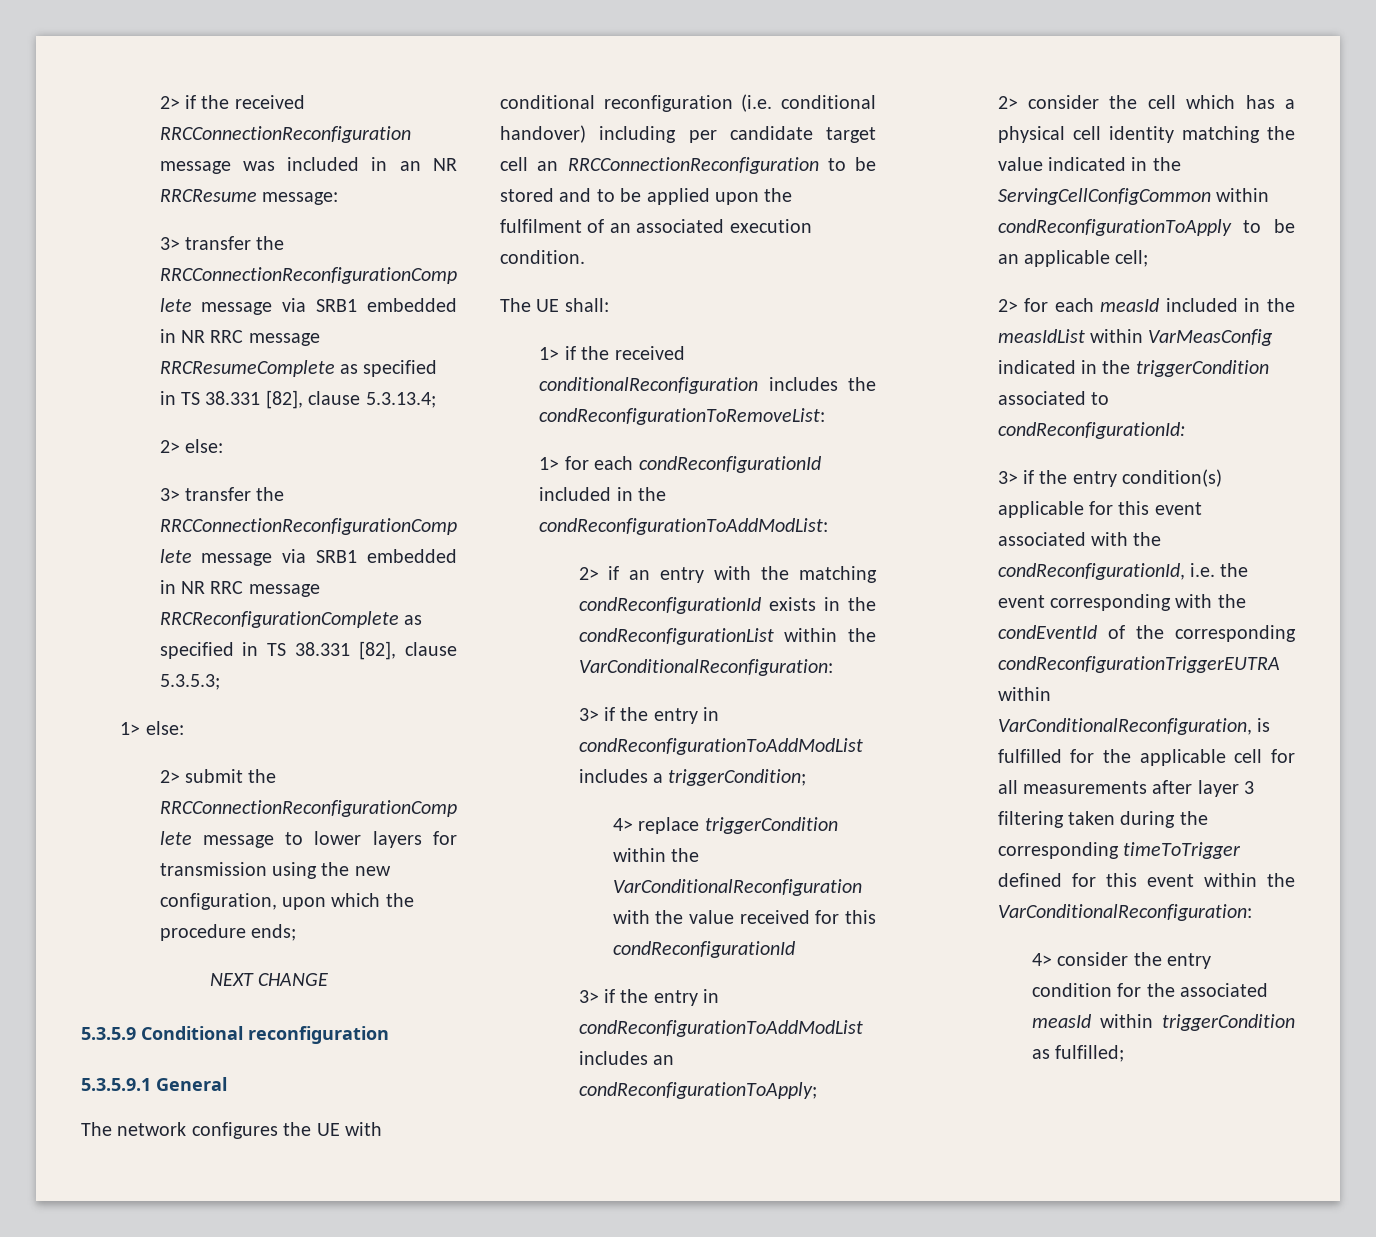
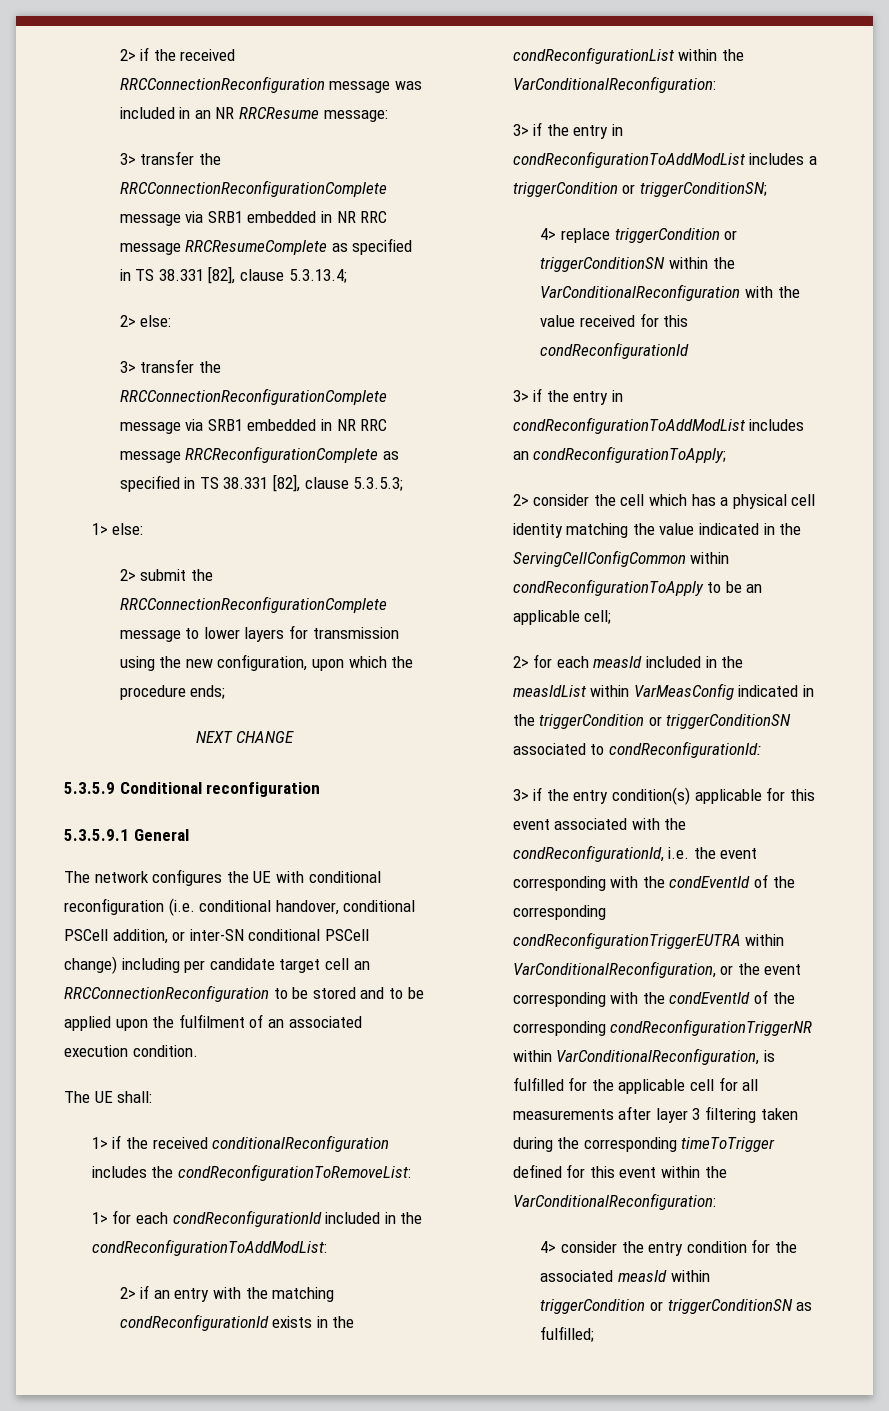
- The network configures the UE with conditional reconfiguration (i.e. conditional handover) including per candidate target cell an RRCConnectionReconfiguration to be stored and to be applied upon the fulfilment of an associated execution condition.
+ The network configures the UE with conditional reconfiguration (i.e. conditional handover, conditional PSCell addition, or inter-SN conditional PSCell change) including per candidate target cell an RRCConnectionReconfiguration to be stored and to be applied upon the fulfilment of an associated execution condition.
- 3> if the entry in condReconfigurationToAddModList includes a triggerCondition;
+ 3> if the entry in condReconfigurationToAddModList includes a triggerCondition or triggerConditionSN;
- 4> replace triggerCondition within the VarConditionalReconfiguration with the value received for this condReconfigurationId
+ 4> replace triggerCondition or triggerConditionSN within the VarConditionalReconfiguration with the value received for this condReconfigurationId
- 2> for each measId included in the measIdList within VarMeasConfig indicated in the triggerCondition associated to condReconfigurationId:
+ 2> for each measId included in the measIdList within VarMeasConfig indicated in the triggerCondition or triggerConditionSN associated to condReconfigurationId:
- 3> if the entry condition(s) applicable for this event associated with the condReconfigurationId, i.e. the event corresponding with the condEventId of the corresponding condReconfigurationTriggerEUTRA within VarConditionalReconfiguration, is fulfilled for the applicable cell for all measurements after layer 3 filtering taken during the corresponding timeToTrigger defined for this event within the VarConditionalReconfiguration:
+ 3> if the entry condition(s) applicable for this event associated with the condReconfigurationId, i.e. the event corresponding with the condEventId of the corresponding condReconfigurationTriggerEUTRA within VarConditionalReconfiguration, or the event corresponding with the condEventId of the corresponding condReconfigurationTriggerNR within VarConditionalReconfiguration, is fulfilled for the applicable cell for all measurements after layer 3 filtering taken during the corresponding timeToTrigger defined for this event within the VarConditionalReconfiguration:
- 4> consider the entry condition for the associated measId within triggerCondition as fulfilled;
+ 4> consider the entry condition for the associated measId within triggerCondition or triggerConditionSN as fulfilled;

